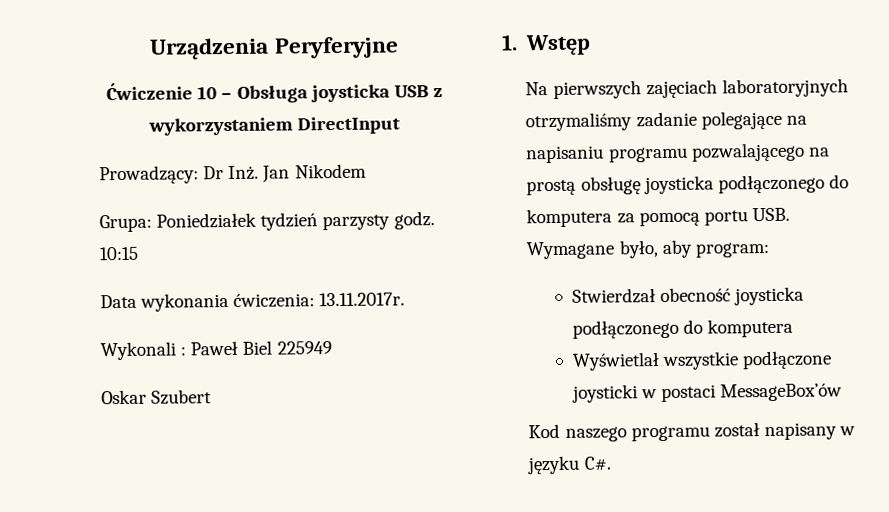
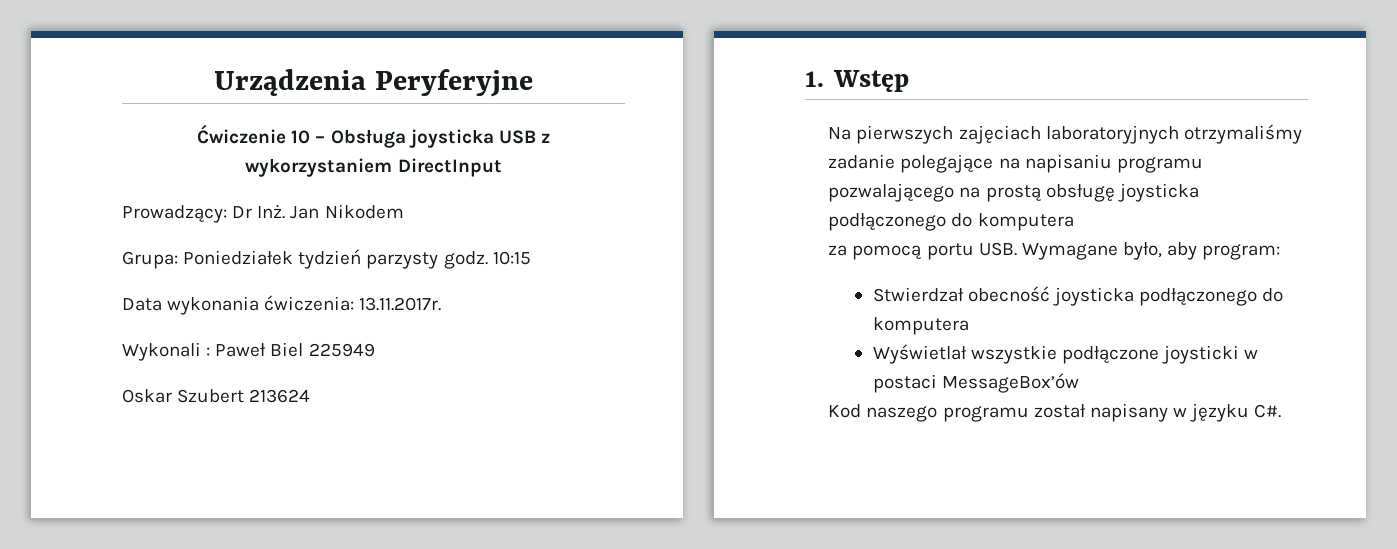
- Oskar Szubert
+ Oskar Szubert 213624
- Na pierwszych zajęciach laboratoryjnych otrzymaliśmy zadanie polegające na napisaniu programu pozwalającego na prostą obsługę joysticka podłączonego do komputera za pomocą portu USB. Wymagane było, aby program:
+ Na pierwszych zajęciach laboratoryjnych otrzymaliśmy zadanie polegające na napisaniu programu pozwalającego na prostą obsługę joysticka podłączonego do komputera
+ za pomocą portu USB. Wymagane było, aby program:

